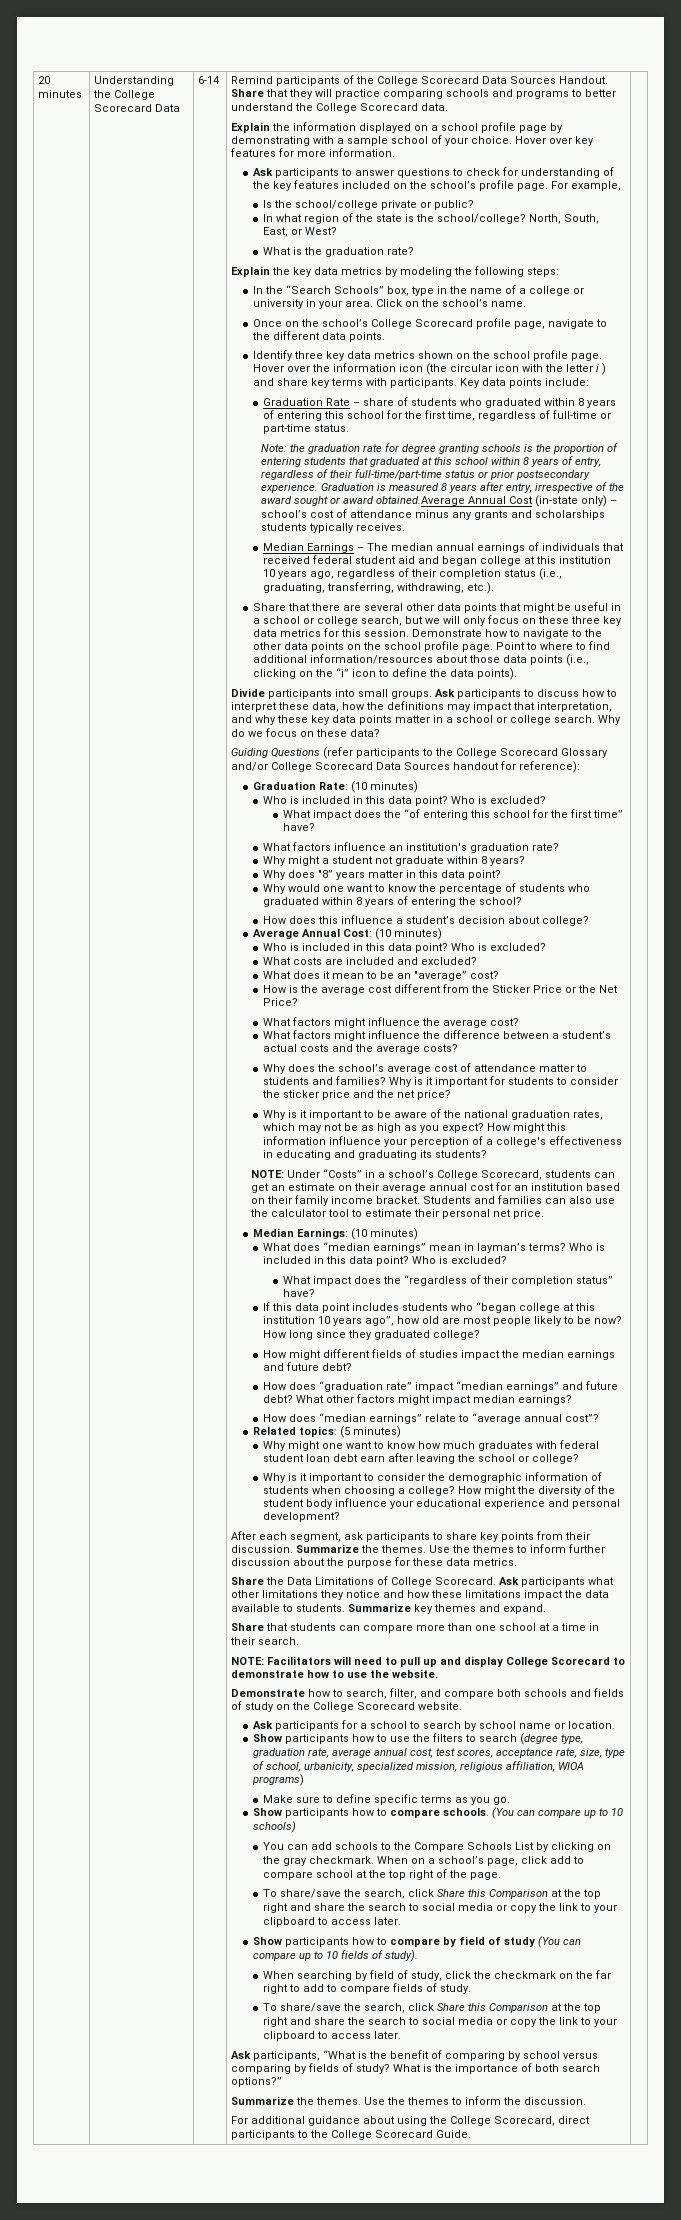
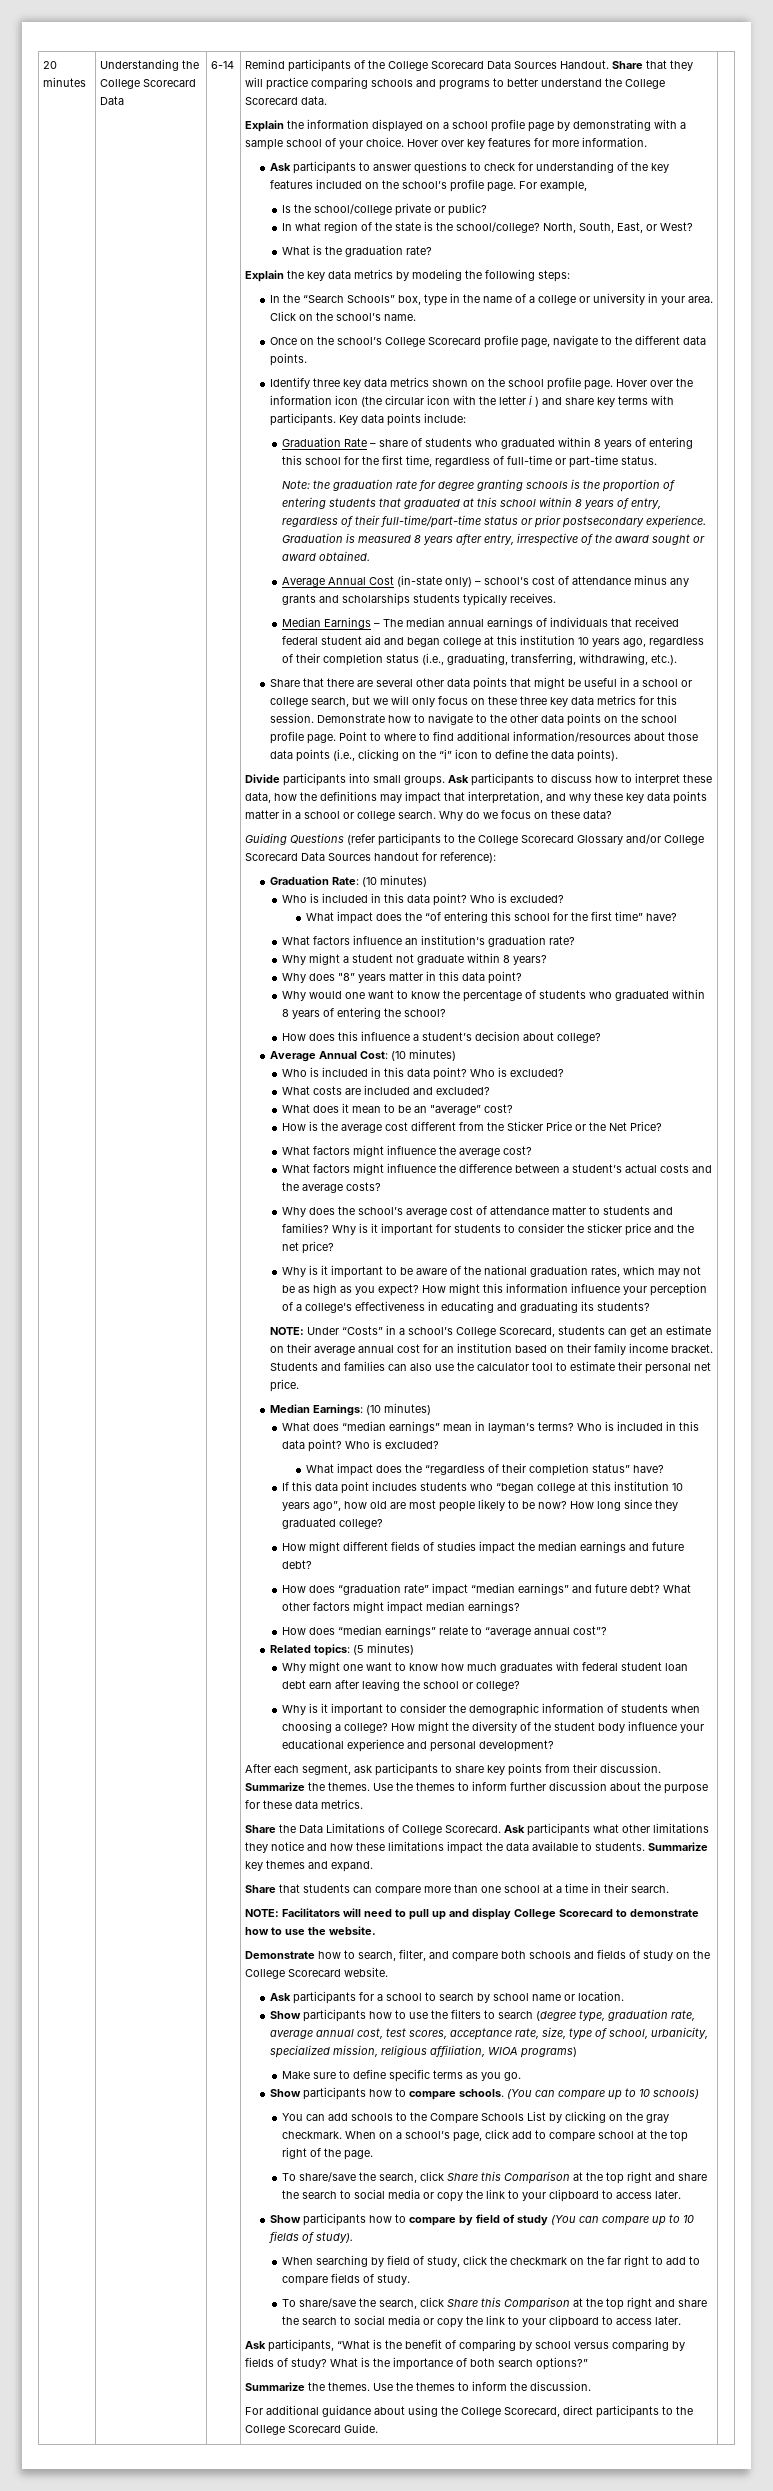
- Graduation is measured 8 years after entry, irrespective of the award sought or award obtained.Average Annual Cost (in-state only) – school’s cost of attendance minus any grants and scholarships students typically receives.
+ Graduation is measured 8 years after entry, irrespective of the award sought or award obtained.
+ Average Annual Cost (in-state only) – school’s cost of attendance minus any grants and scholarships students typically receives.

